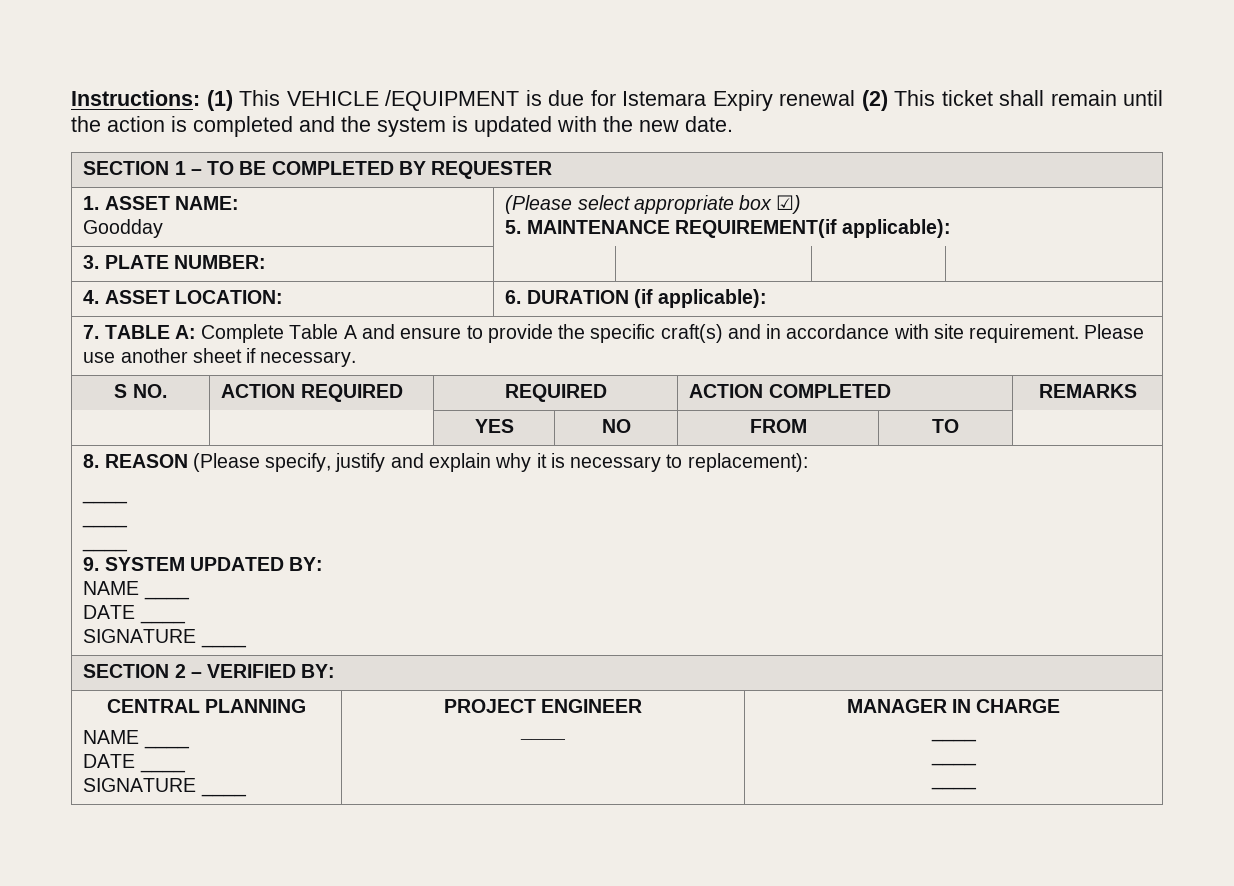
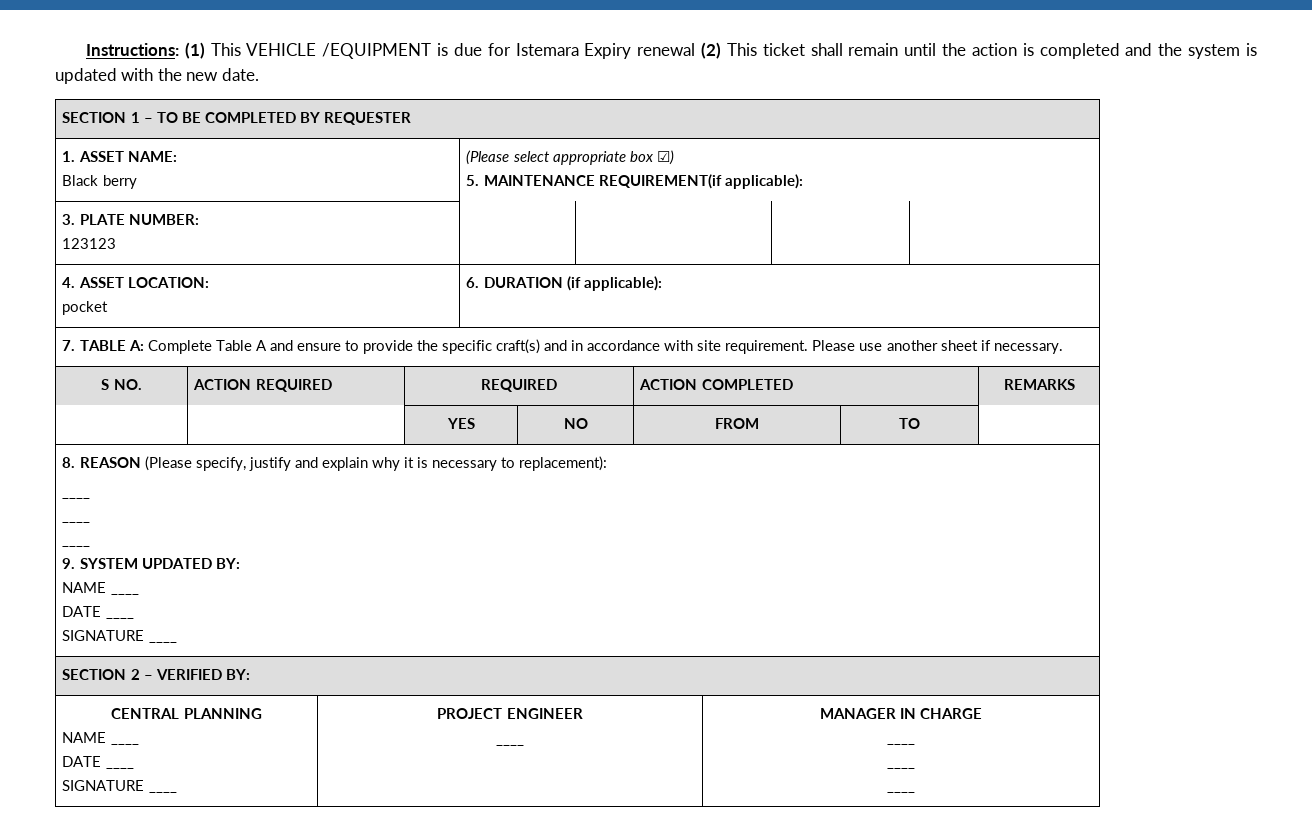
  1. ASSET NAME:
- Goodday | (Please select appropriate box ☑)
+ Black berry | (Please select appropriate box ☑)
- 3. PLATE NUMBER: | | | |
+ 3. PLATE NUMBER:
+ 123123 | | | |
- 4. ASSET LOCATION: | 6. DURATION (if applicable):
+ 4. ASSET LOCATION:
+ pocket | 6. DURATION (if applicable):

